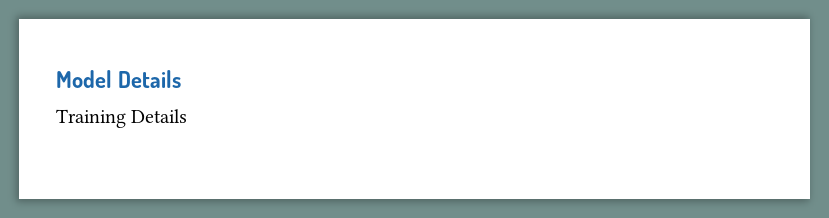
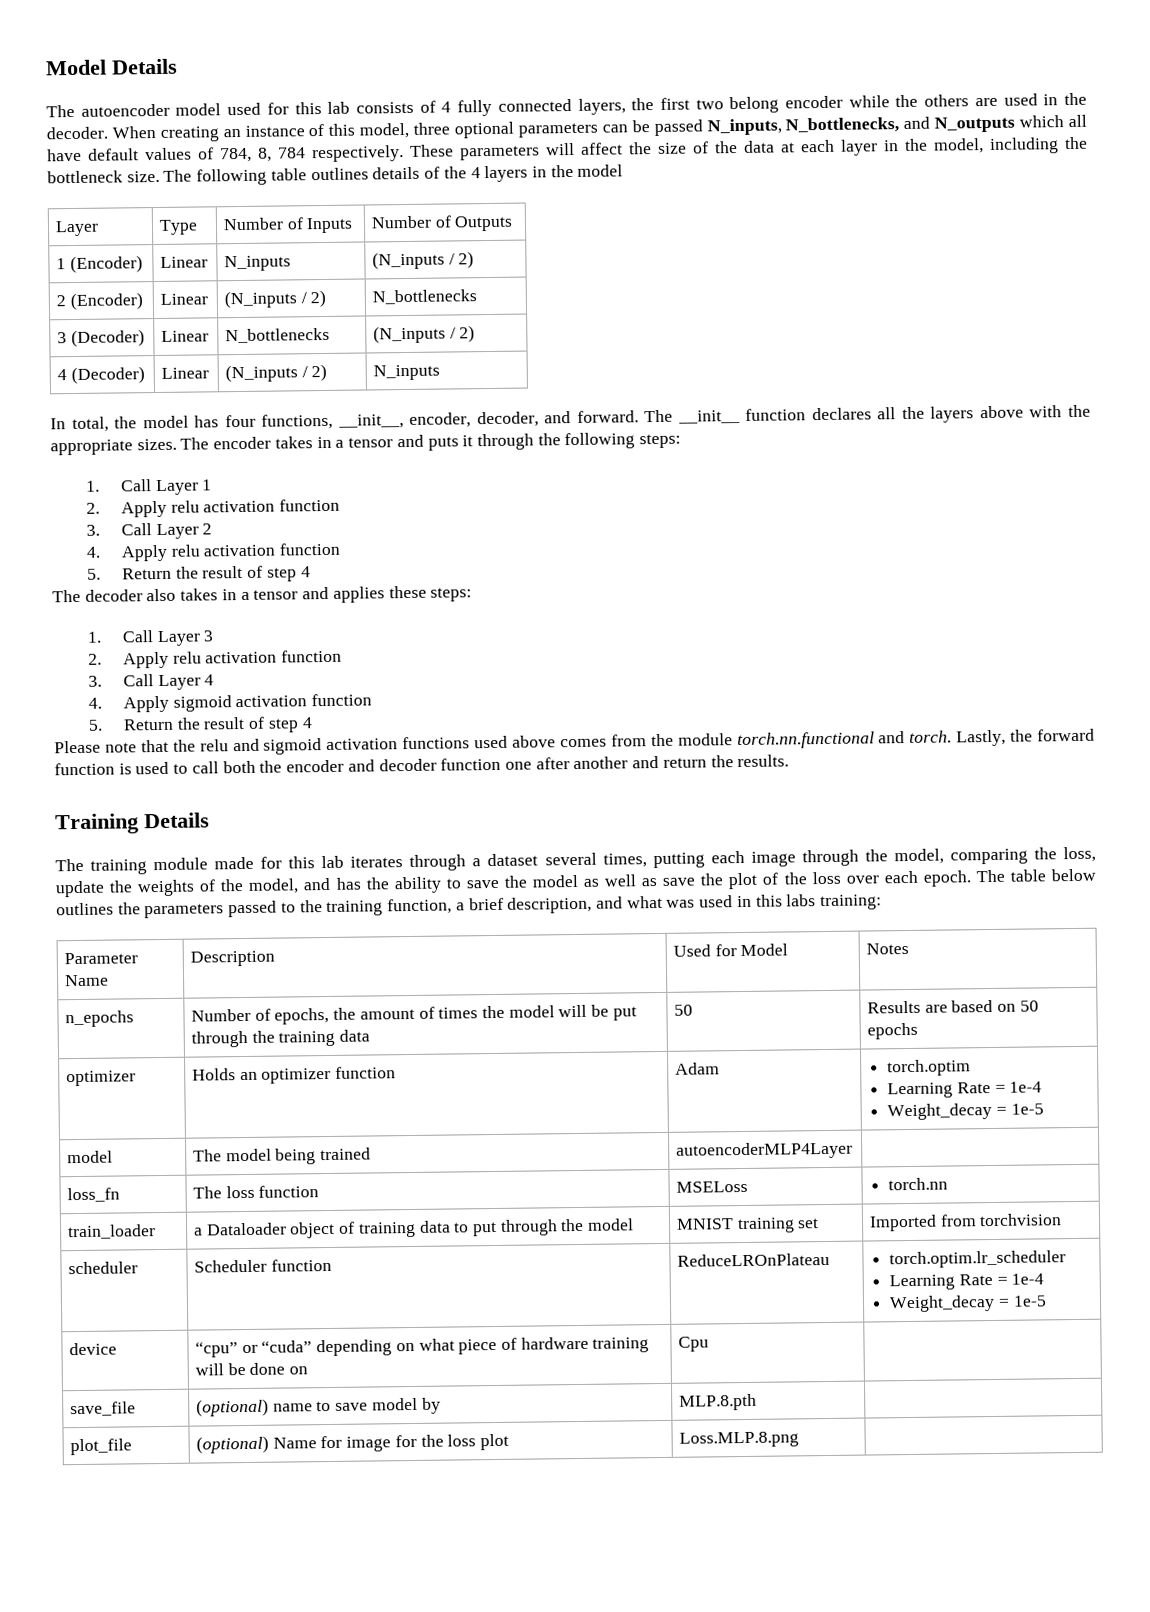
+ The autoencoder model used for this lab consists of 4 fully connected layers, the first two belong encoder while the others are used in the decoder. When creating an instance of this model, three optional parameters can be passed N_inputs, N_bottlenecks, and N_outputs which all have default values of 784, 8, 784 respectively. These parameters will affect the size of the data at each layer in the model, including the bottleneck size. The following table outlines details of the 4 layers in the model
+ Layer | Type | Number of Inputs | Number of Outputs
+ 1 (Encoder) | Linear | N_inputs | (N_inputs / 2)
+ 2 (Encoder) | Linear | (N_inputs / 2) | N_bottlenecks
+ 3 (Decoder) | Linear | N_bottlenecks | (N_inputs / 2)
+ 4 (Decoder) | Linear | (N_inputs / 2) | N_inputs
+ In total, the model has four functions, __init__, encoder, decoder, and forward. The __init__ function declares all the layers above with the appropriate sizes. The encoder takes in a tensor and puts it through the following steps:
+ 1. Call Layer 1
+ 2. Apply relu activation function
+ 3. Call Layer 2
+ 4. Apply relu activation function
+ 5. Return the result of step 4
+ The decoder also takes in a tensor and applies these steps:
+ 1. Call Layer 3
+ 2. Apply relu activation function
+ 3. Call Layer 4
+ 4. Apply sigmoid activation function
+ 5. Return the result of step 4
+ Please note that the relu and sigmoid activation functions used above comes from the module torch.nn.functional and torch. Lastly, the forward function is used to call both the encoder and decoder function one after another and return the results.
  Training Details
+ The training module made for this lab iterates through a dataset several times, putting each image through the model, comparing the loss, update the weights of the model, and has the ability to save the model as well as save the plot of the loss over each epoch. The table below outlines the parameters passed to the training function, a brief description, and what was used in this labs training:
+ Parameter Name | Description | Used for Model | Notes
+ n_epochs | Number of epochs, the amount of times the model will be put through the training data | 50 | Results are based on 50 epochs
+ optimizer | Holds an optimizer function | Adam | torch.optim
+ Learning Rate = 1e-4
+ Weight_decay = 1e-5
+ model | The model being trained | autoencoderMLP4Layer |
+ loss_fn | The loss function | MSELoss | torch.nn
+ train_loader | a Dataloader object of training data to put through the model | MNIST training set | Imported from torchvision
+ scheduler | Scheduler function | ReduceLROnPlateau | torch.optim.lr_scheduler
+ Learning Rate = 1e-4
+ Weight_decay = 1e-5
+ device | “cpu” or “cuda” depending on what piece of hardware training will be done on | Cpu |
+ save_file | (optional) name to save model by | MLP.8.pth |
+ plot_file | (optional) Name for image for the loss plot | Loss.MLP.8.png |

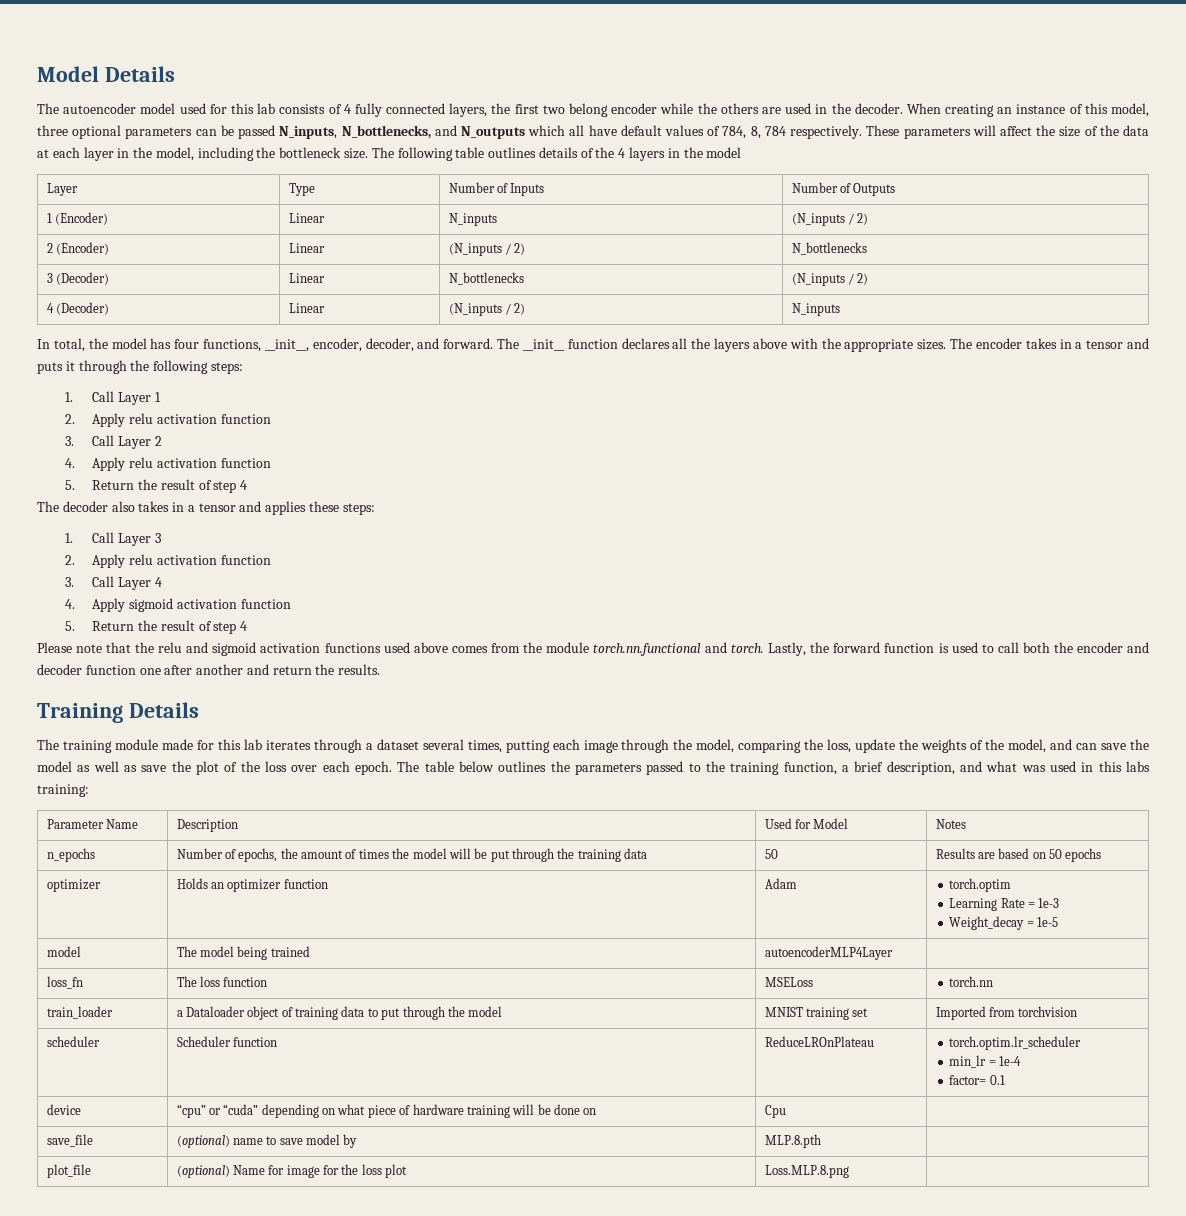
- The training module made for this lab iterates through a dataset several times, putting each image through the model, comparing the loss, update the weights of the model, and has the ability to save the model as well as save the plot of the loss over each epoch.
+ The training module made for this lab iterates through a dataset several times, putting each image through the model, comparing the loss, update the weights of the model, and can save the model as well as save the plot of the loss over each epoch.
  optimizer | Holds an optimizer function | Adam | torch.optim
- Learning Rate = 1e-4
+ Learning Rate = 1e-3
  scheduler | Scheduler function | ReduceLROnPlateau | torch.optim.lr_scheduler
- Learning Rate = 1e-4
- Weight_decay = 1e-5
+ min_lr = 1e-4
+ factor= 0.1

